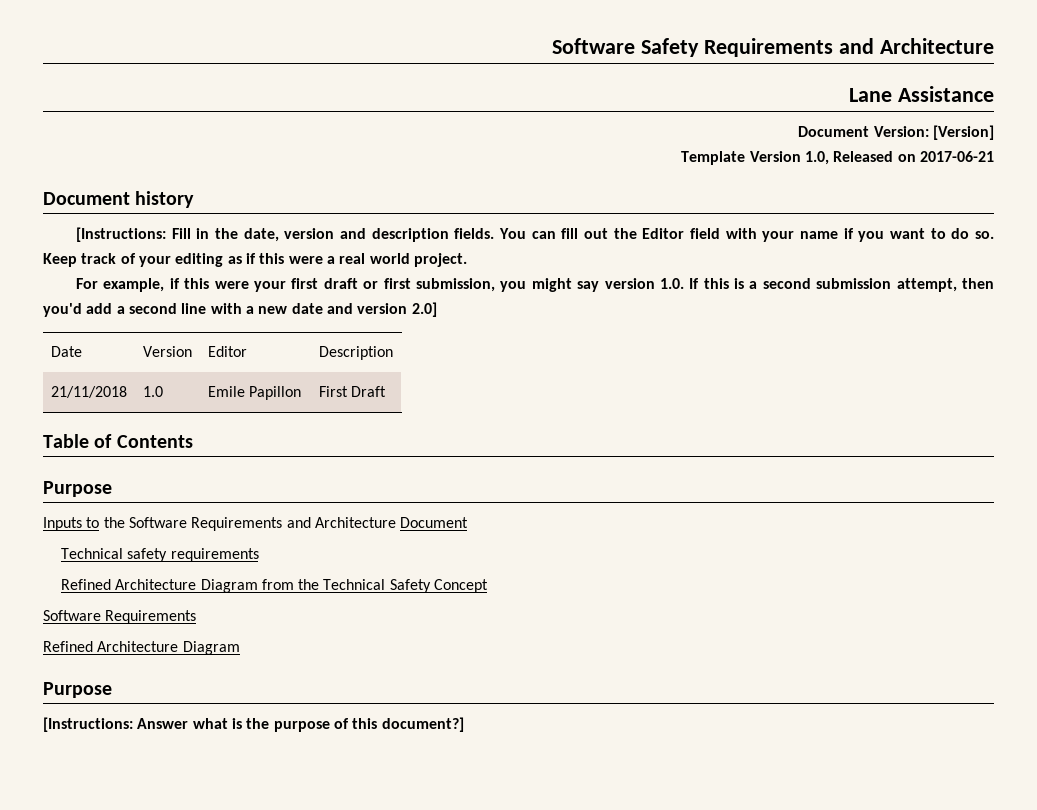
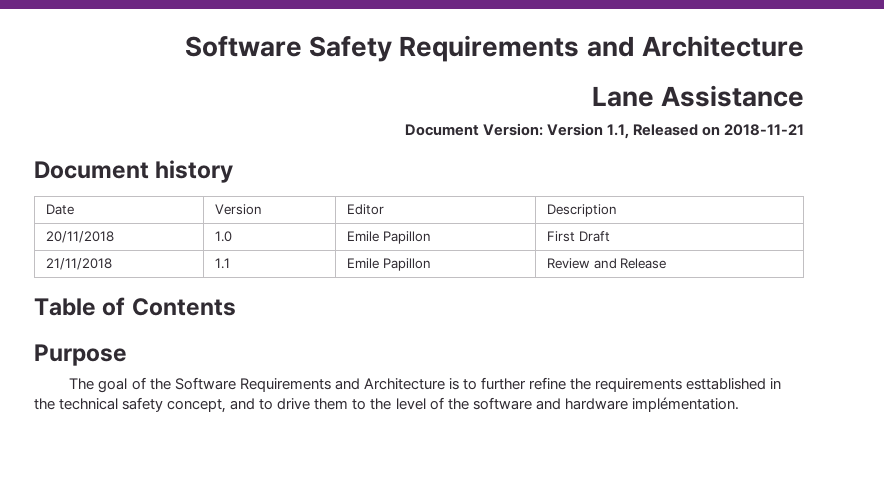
- Document Version: [Version]
- Template Version 1.0, Released on 2017-06-21
+ Document Version: Version 1.1, Released on 2018-11-21
- [Instructions: Fill in the date, version and description fields. You can fill out the Editor field with your name if you want to do so. Keep track of your editing as if this were a real world project.
- For example, if this were your first draft or first submission, you might say version 1.0. If this is a second submission attempt, then you'd add a second line with a new date and version 2.0]
- 21/11/2018 | 1.0 | Emile Papillon | First Draft
+ 20/11/2018 | 1.0 | Emile Papillon | First Draft
+ 21/11/2018 | 1.1 | Emile Papillon | Review and Release
- Inputs to the Software Requirements and Architecture Document
- Technical safety requirements
- Refined Architecture Diagram from the Technical Safety Concept
- Software Requirements
- Refined Architecture Diagram
- Purpose
- [Instructions: Answer what is the purpose of this document?]
+ The goal of the Software Requirements and Architecture is to further refine the requirements esttablished in the technical safety concept, and to drive them to the level of the software and hardware implémentation.

